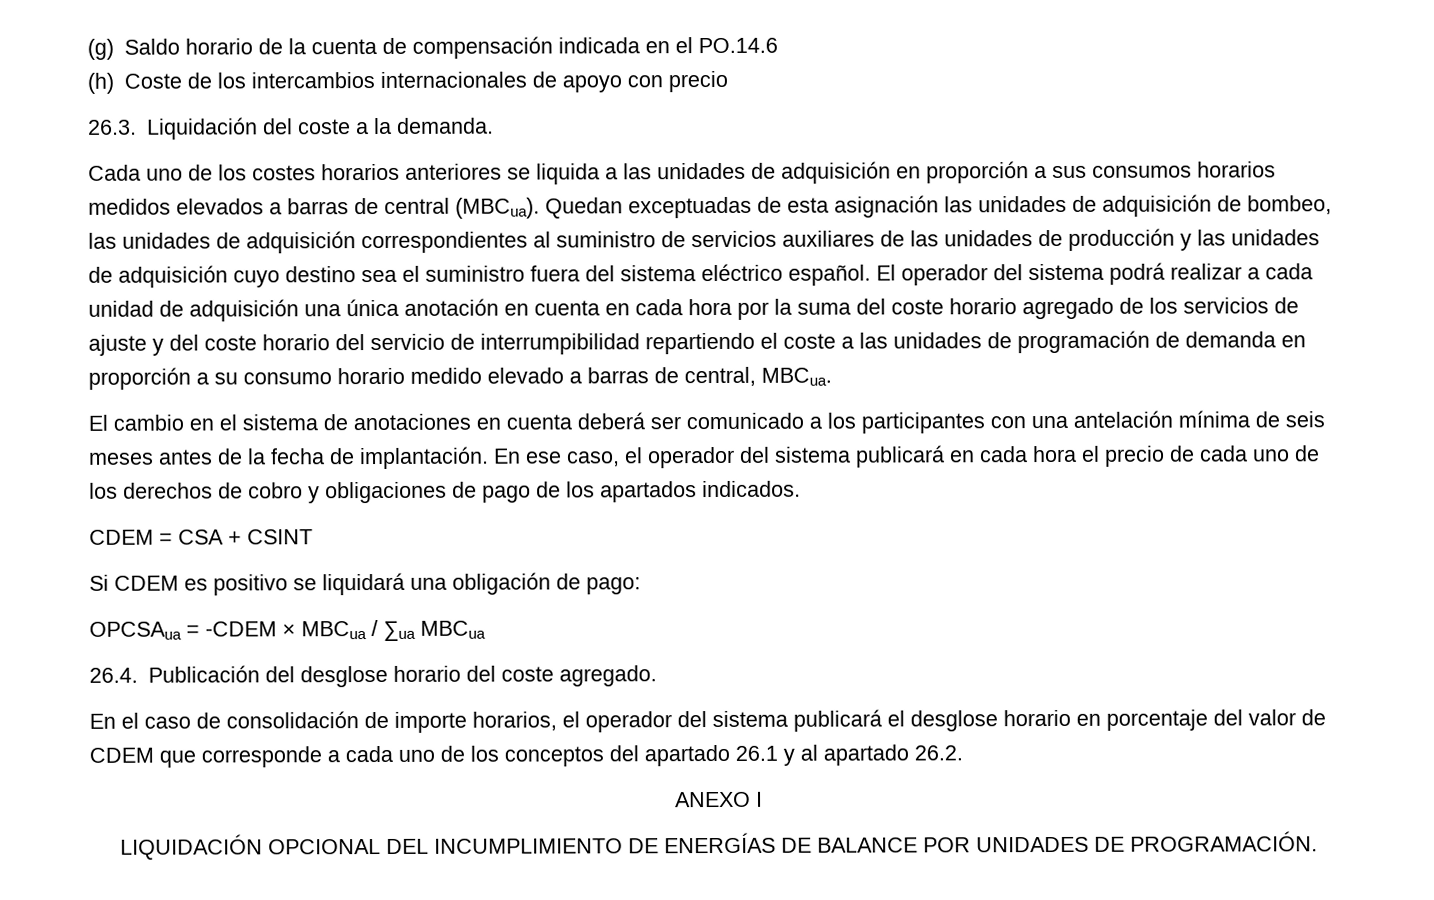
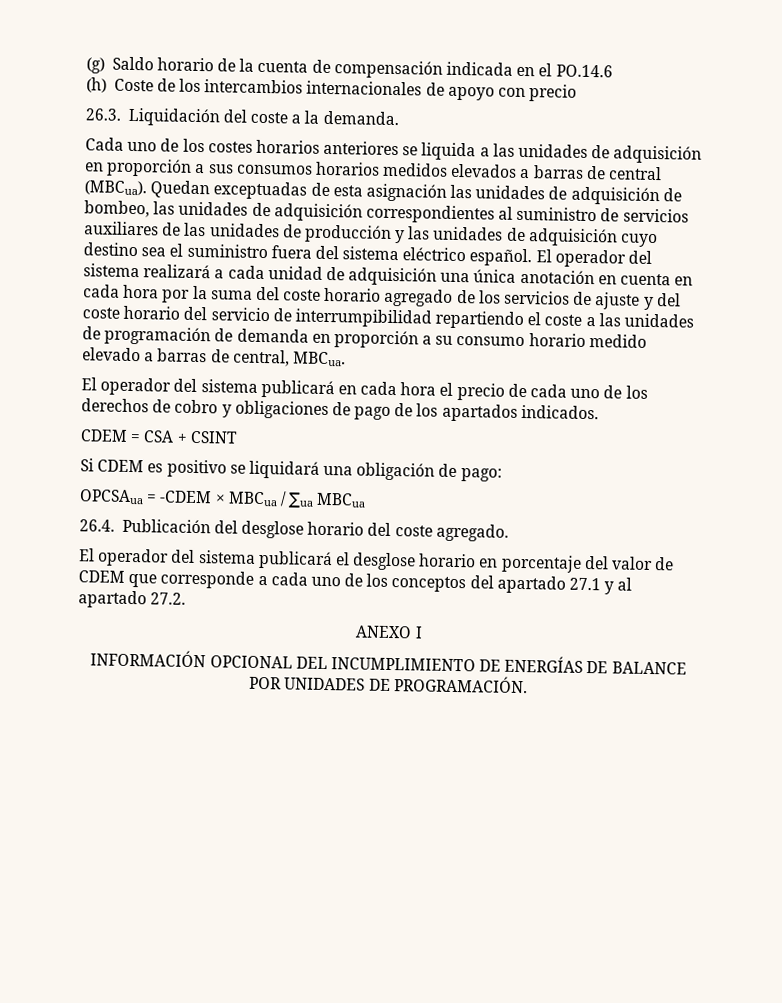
- El operador del sistema podrá realizar a cada unidad de adquisición una única anotación en cuenta en cada hora por la suma del coste horario agregado de los servicios de ajuste y del coste horario del servicio de interrumpibilidad repartiendo el coste a las unidades de programación de demanda en proporción a su consumo horario medido elevado a barras de central, MBCua.
+ El operador del sistema realizará a cada unidad de adquisición una única anotación en cuenta en cada hora por la suma del coste horario agregado de los servicios de ajuste y del coste horario del servicio de interrumpibilidad repartiendo el coste a las unidades de programación de demanda en proporción a su consumo horario medido elevado a barras de central, MBCua.
- El cambio en el sistema de anotaciones en cuenta deberá ser comunicado a los participantes con una antelación mínima de seis meses antes de la fecha de implantación. En ese caso, el operador del sistema publicará en cada hora el precio de cada uno de los derechos de cobro y obligaciones de pago de los apartados indicados.
+ El operador del sistema publicará en cada hora el precio de cada uno de los derechos de cobro y obligaciones de pago de los apartados indicados.
- En el caso de consolidación de importe horarios, el operador del sistema publicará el desglose horario en porcentaje del valor de CDEM que corresponde a cada uno de los conceptos del apartado 26.1 y al apartado 26.2.
+ El operador del sistema publicará el desglose horario en porcentaje del valor de CDEM que corresponde a cada uno de los conceptos del apartado 27.1 y al apartado 27.2.
- LIQUIDACIÓN OPCIONAL DEL INCUMPLIMIENTO DE ENERGÍAS DE BALANCE POR UNIDADES DE PROGRAMACIÓN.
+ INFORMACIÓN OPCIONAL DEL INCUMPLIMIENTO DE ENERGÍAS DE BALANCE POR UNIDADES DE PROGRAMACIÓN.

